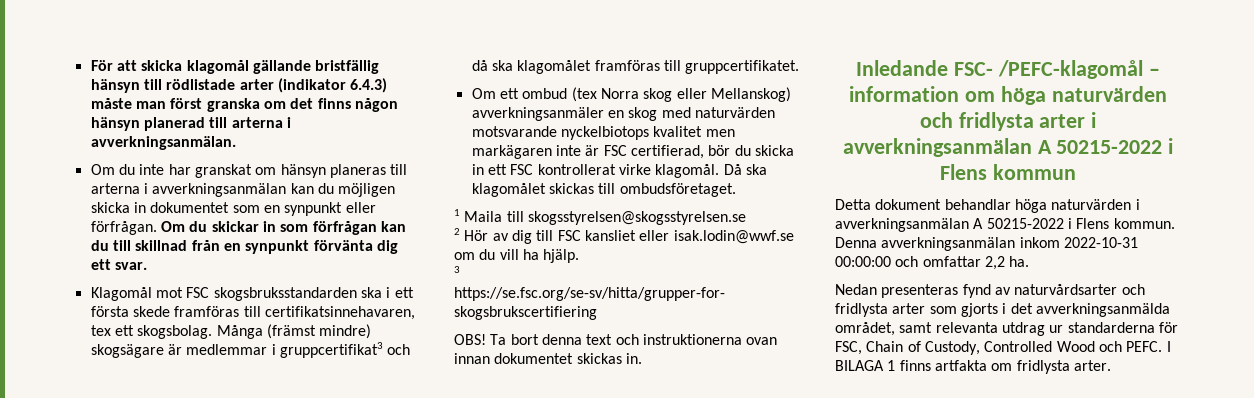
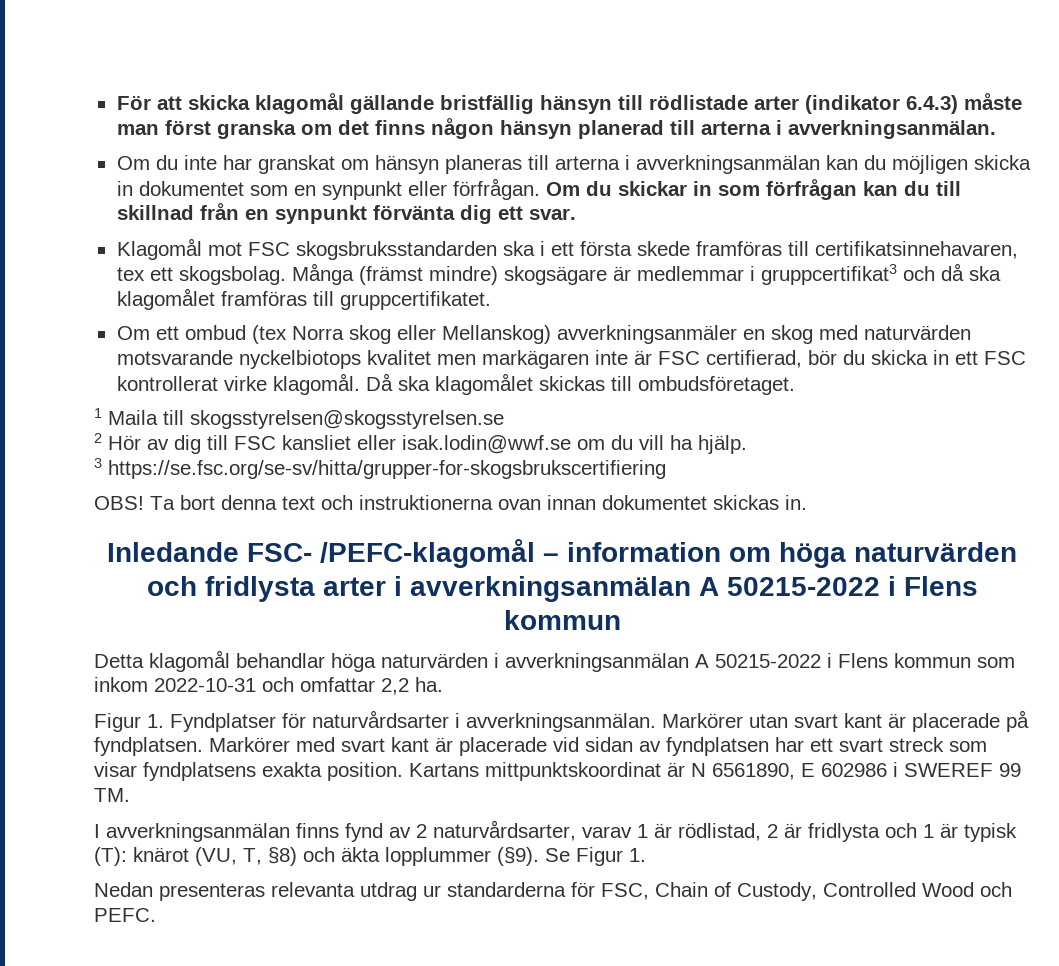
- Detta dokument behandlar höga naturvärden i avverkningsanmälan A 50215-2022 i Flens kommun. Denna avverkningsanmälan inkom 2022-10-31 00:00:00 och omfattar 2,2 ha.
+ Detta klagomål behandlar höga naturvärden i avverkningsanmälan A 50215-2022 i Flens kommun som inkom 2022-10-31 och omfattar 2,2 ha.
- Nedan presenteras fynd av naturvårdsarter och fridlysta arter som gjorts i det avverkningsanmälda området, samt relevanta utdrag ur standarderna för FSC, Chain of Custody, Controlled Wood och PEFC. I BILAGA 1 finns artfakta om fridlysta arter.
+ Figur 1. Fyndplatser för naturvårdsarter i avverkningsanmälan. Markörer utan svart kant är placerade på fyndplatsen. Markörer med svart kant är placerade vid sidan av fyndplatsen har ett svart streck som visar fyndplatsens exakta position. Kartans mittpunktskoordinat är N 6561890, E 602986 i SWEREF 99 TM.
+ I avverkningsanmälan finns fynd av 2 naturvårdsarter, varav 1 är rödlistad, 2 är fridlysta och 1 är typisk (T): knärot (VU, T, §8) och äkta lopplummer (§9). Se Figur 1.
+ Nedan presenteras relevanta utdrag ur standarderna för FSC, Chain of Custody, Controlled Wood och PEFC.

